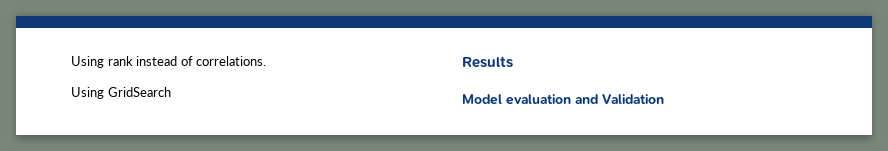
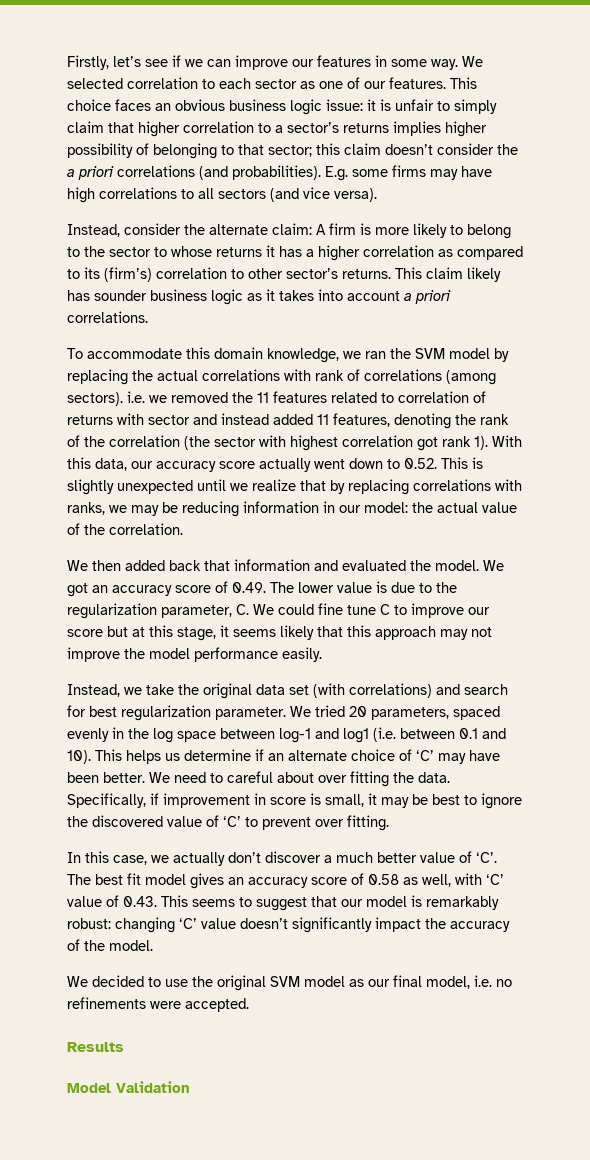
- Using rank instead of correlations.
- Using GridSearch
+ Firstly, let’s see if we can improve our features in some way. We selected correlation to each sector as one of our features. This choice faces an obvious business logic issue: it is unfair to simply claim that higher correlation to a sector’s returns implies higher possibility of belonging to that sector; this claim doesn’t consider the a priori correlations (and probabilities). E.g. some firms may have high correlations to all sectors (and vice versa).
+ Instead, consider the alternate claim: A firm is more likely to belong to the sector to whose returns it has a higher correlation as compared to its (firm’s) correlation to other sector’s returns. This claim likely has sounder business logic as it takes into account a priori correlations.
+ To accommodate this domain knowledge, we ran the SVM model by replacing the actual correlations with rank of correlations (among sectors). i.e. we removed the 11 features related to correlation of returns with sector and instead added 11 features, denoting the rank of the correlation (the sector with highest correlation got rank 1). With this data, our accuracy score actually went down to 0.52. This is slightly unexpected until we realize that by replacing correlations with ranks, we may be reducing information in our model: the actual value of the correlation.
+ We then added back that information and evaluated the model. We got an accuracy score of 0.49. The lower value is due to the regularization parameter, C. We could fine tune C to improve our score but at this stage, it seems likely that this approach may not improve the model performance easily.
+ Instead, we take the original data set (with correlations) and search for best regularization parameter. We tried 20 parameters, spaced evenly in the log space between log-1 and log1 (i.e. between 0.1 and 10). This helps us determine if an alternate choice of ‘C’ may have been better. We need to careful about over fitting the data. Specifically, if improvement in score is small, it may be best to ignore the discovered value of ‘C’ to prevent over fitting.
+ In this case, we actually don’t discover a much better value of ‘C’. The best fit model gives an accuracy score of 0.58 as well, with ‘C’ value of 0.43. This seems to suggest that our model is remarkably robust: changing ‘C’ value doesn’t significantly impact the accuracy of the model.
+ We decided to use the original SVM model as our final model, i.e. no refinements were accepted.
- Model evaluation and Validation
+ Model Validation

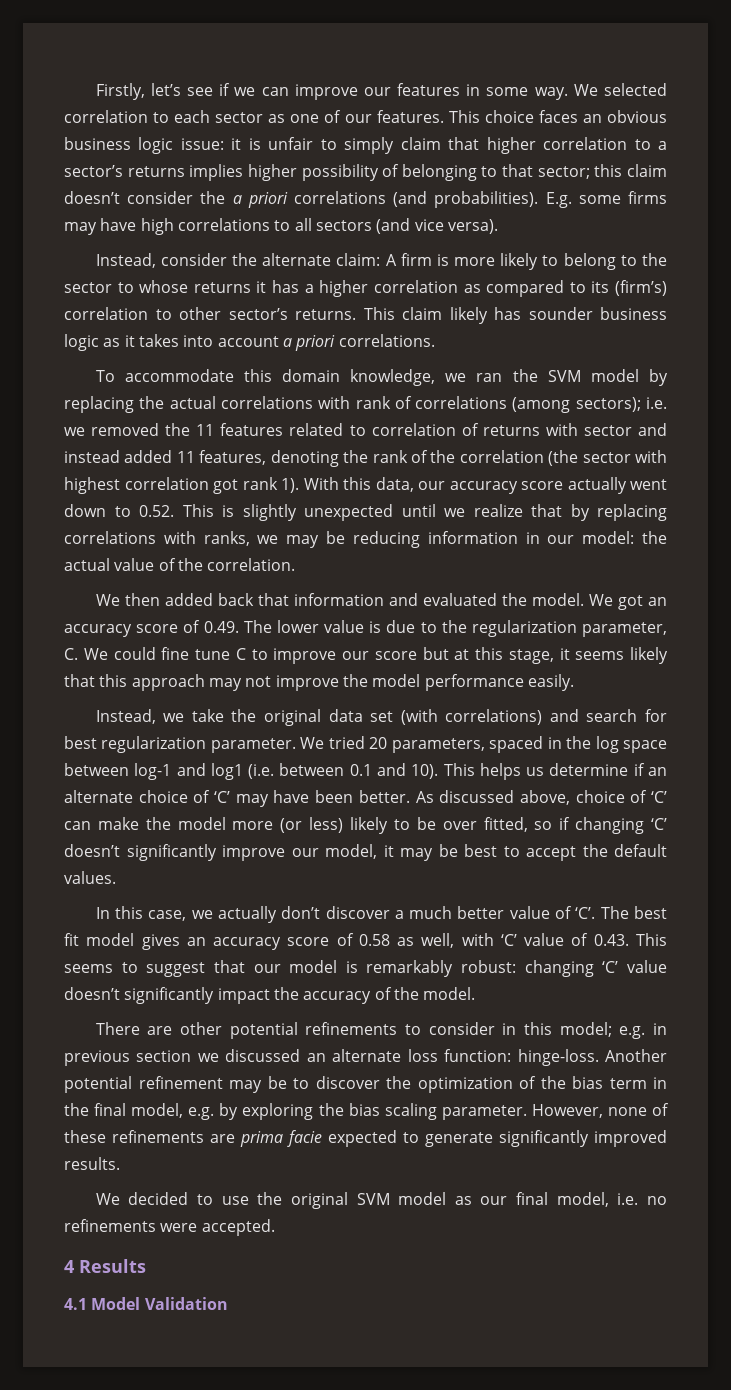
- To accommodate this domain knowledge, we ran the SVM model by replacing the actual correlations with rank of correlations (among sectors). i.e. we removed the 11 features related to correlation of returns with sector and instead added 11 features, denoting the rank of the correlation (the sector with highest correlation got rank 1).
+ To accommodate this domain knowledge, we ran the SVM model by replacing the actual correlations with rank of correlations (among sectors); i.e. we removed the 11 features related to correlation of returns with sector and instead added 11 features, denoting the rank of the correlation (the sector with highest correlation got rank 1).
- We tried 20 parameters, spaced evenly in the log space between log-1 and log1 (i.e. between 0.1 and 10).
+ We tried 20 parameters, spaced in the log space between log-1 and log1 (i.e. between 0.1 and 10).
- We need to careful about over fitting the data. Specifically, if improvement in score is small, it may be best to ignore the discovered value of ‘C’ to prevent over fitting.
+ As discussed above, choice of ‘C’ can make the model more (or less) likely to be over fitted, so if changing ‘C’ doesn’t significantly improve our model, it may be best to accept the default values.
+ There are other potential refinements to consider in this model; e.g. in previous section we discussed an alternate loss function: hinge-loss. Another potential refinement may be to discover the optimization of the bias term in the final model, e.g. by exploring the bias scaling parameter. However, none of these refinements are prima facie expected to generate significantly improved results.
- Results
+ 4 Results
- Model Validation
+ 4.1 Model Validation

